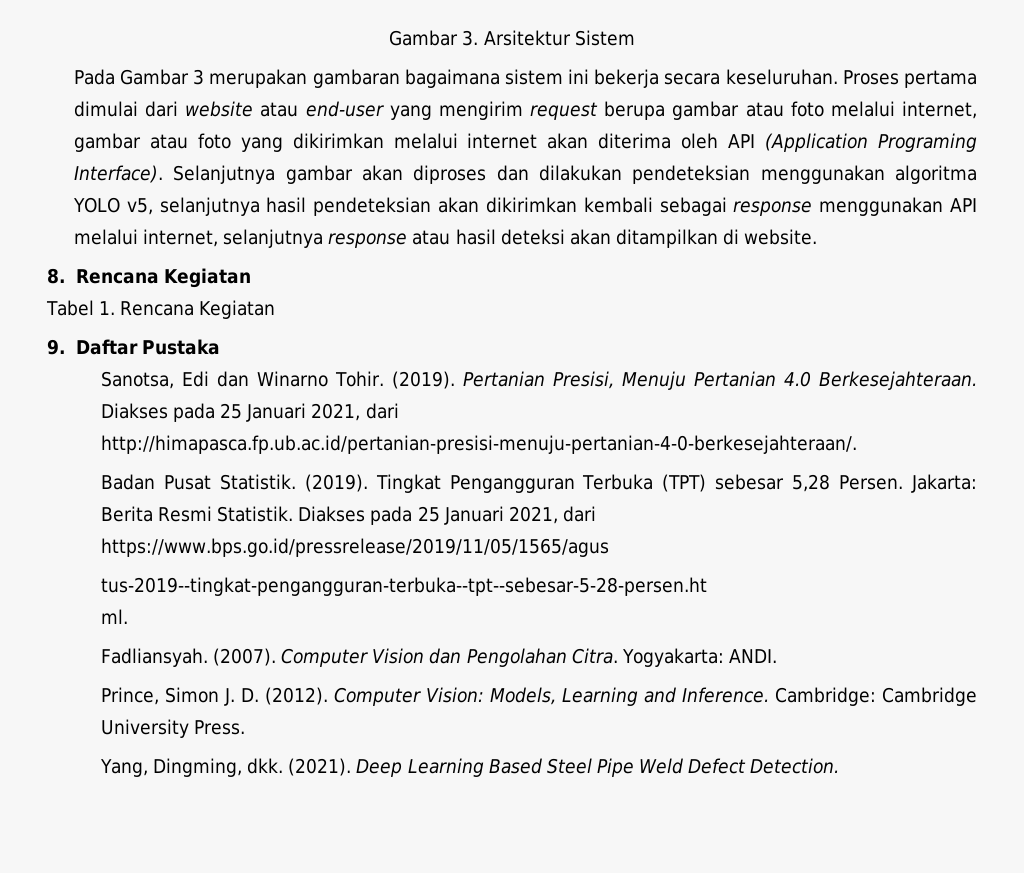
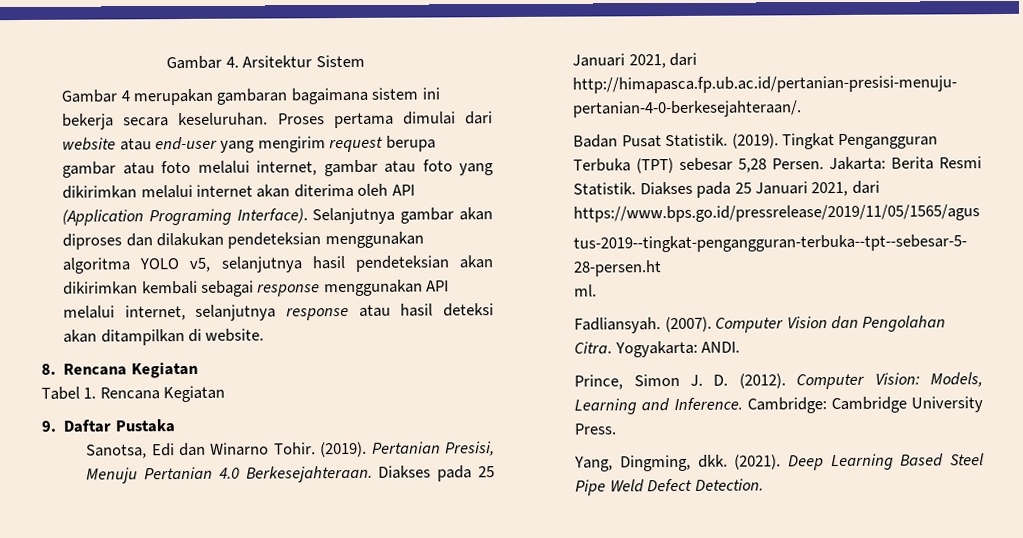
- Gambar 3. Arsitektur Sistem
+ Gambar 4. Arsitektur Sistem
- Pada Gambar 3 merupakan gambaran bagaimana sistem ini bekerja secara keseluruhan.
+ Gambar 4 merupakan gambaran bagaimana sistem ini bekerja secara keseluruhan.

